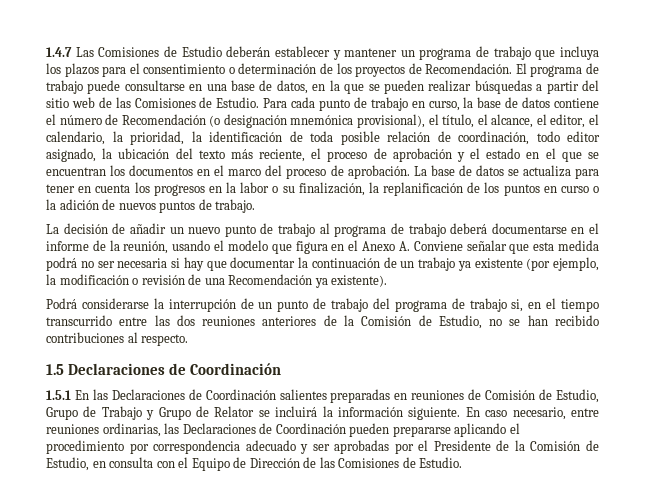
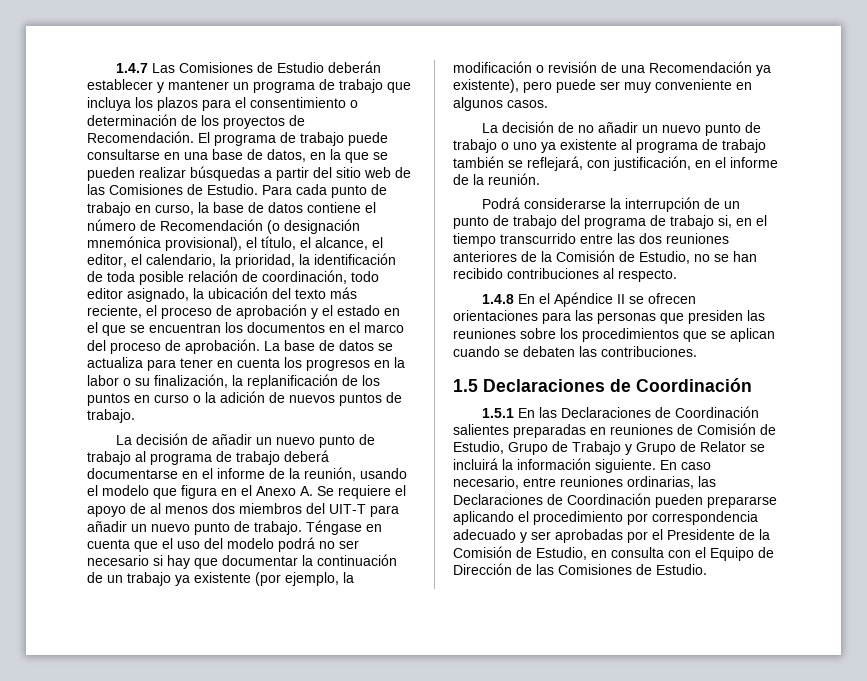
- La decisión de añadir un nuevo punto de trabajo al programa de trabajo deberá documentarse en el informe de la reunión, usando el modelo que figura en el Anexo A. Conviene señalar que esta medida podrá no ser necesaria si hay que documentar la continuación de un trabajo ya existente (por ejemplo, la modificación o revisión de una Recomendación ya existente).
+ La decisión de añadir un nuevo punto de trabajo al programa de trabajo deberá documentarse en el informe de la reunión, usando el modelo que figura en el Anexo A. Se requiere el apoyo de al menos dos miembros del UIT-T para añadir un nuevo punto de trabajo. Téngase en cuenta que el uso del modelo podrá no ser necesario si hay que documentar la continuación de un trabajo ya existente (por ejemplo, la modificación o revisión de una Recomendación ya existente), pero puede ser muy conveniente en algunos casos.
+ La decisión de no añadir un nuevo punto de trabajo o uno ya existente al programa de trabajo también se reflejará, con justificación, en el informe de la reunión.
+ 1.4.8 En el Apéndice II se ofrecen orientaciones para las personas que presiden las reuniones sobre los procedimientos que se aplican cuando se debaten las contribuciones.

